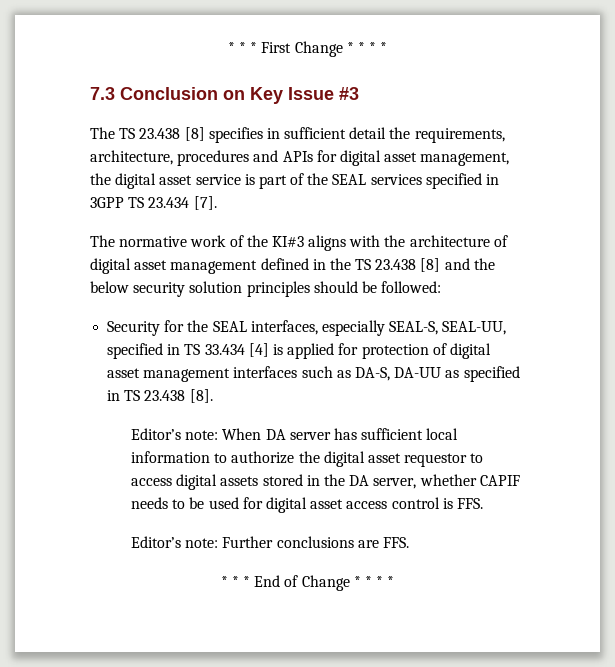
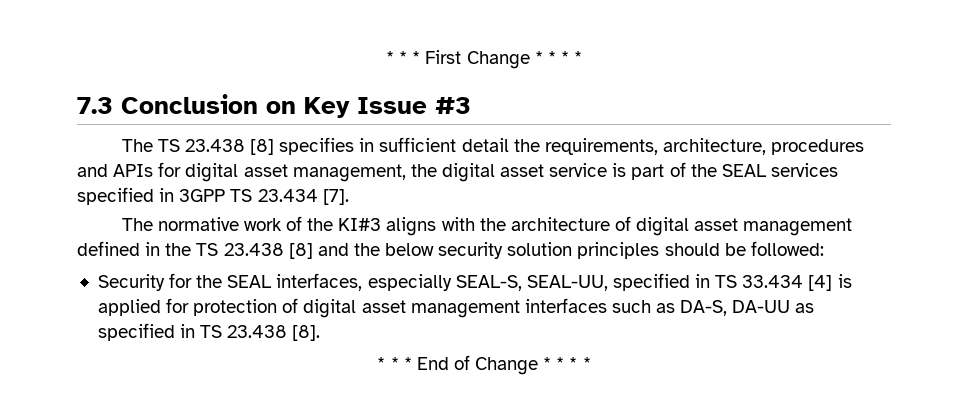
- Editor’s note: When DA server has sufficient local information to authorize the digital asset requestor to access digital assets stored in the DA server, whether CAPIF needs to be used for digital asset access control is FFS.
- Editor’s note: Further conclusions are FFS.

